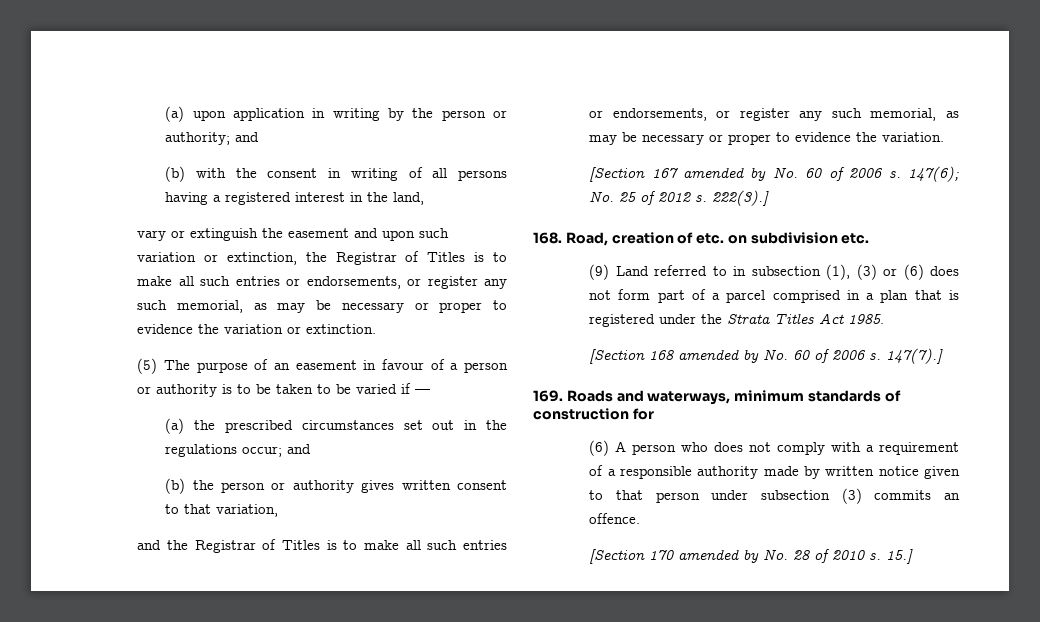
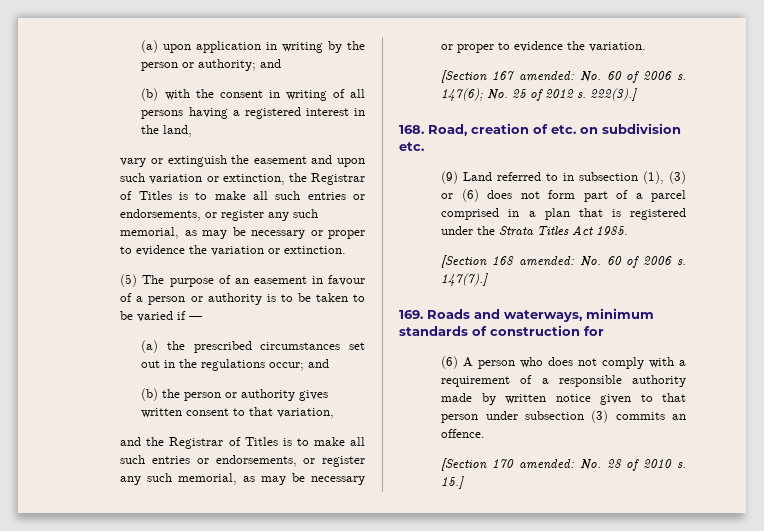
- [Section 167 amended by No. 60 of 2006 s.
+ [Section 167 amended: No. 60 of 2006 s.
- [Section 168 amended by No. 60 of 2006 s.
+ [Section 168 amended: No. 60 of 2006 s.
- [Section 170 amended by No. 28 of 2010 s.
+ [Section 170 amended: No. 28 of 2010 s.

